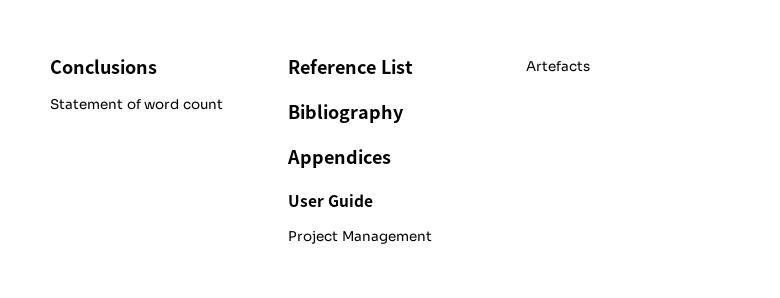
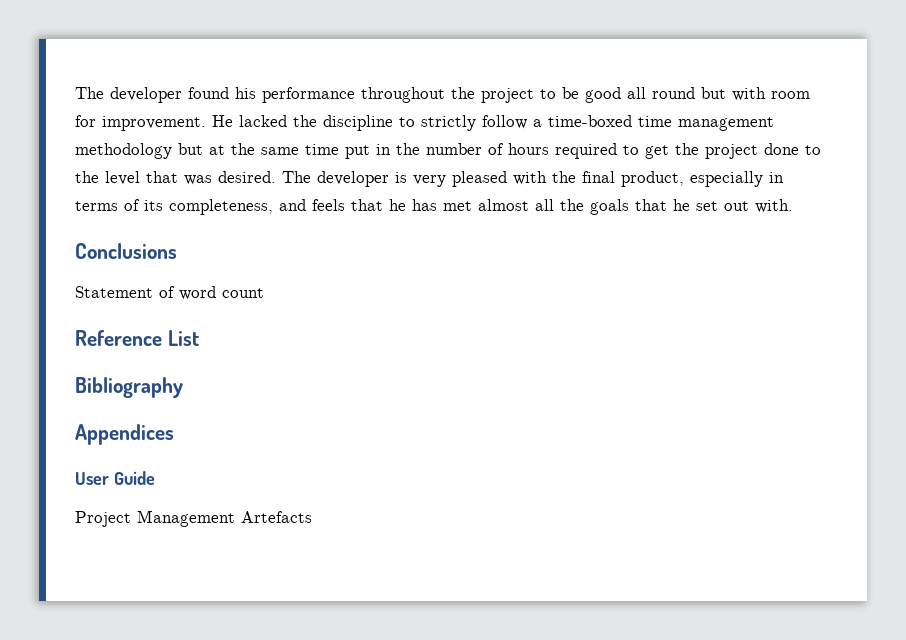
+ The developer found his performance throughout the project to be good all round but with room for improvement. He lacked the discipline to strictly follow a time-boxed time management methodology but at the same time put in the number of hours required to get the project done to the level that was desired. The developer is very pleased with the final product, especially in terms of its completeness, and feels that he has met almost all the goals that he set out with.

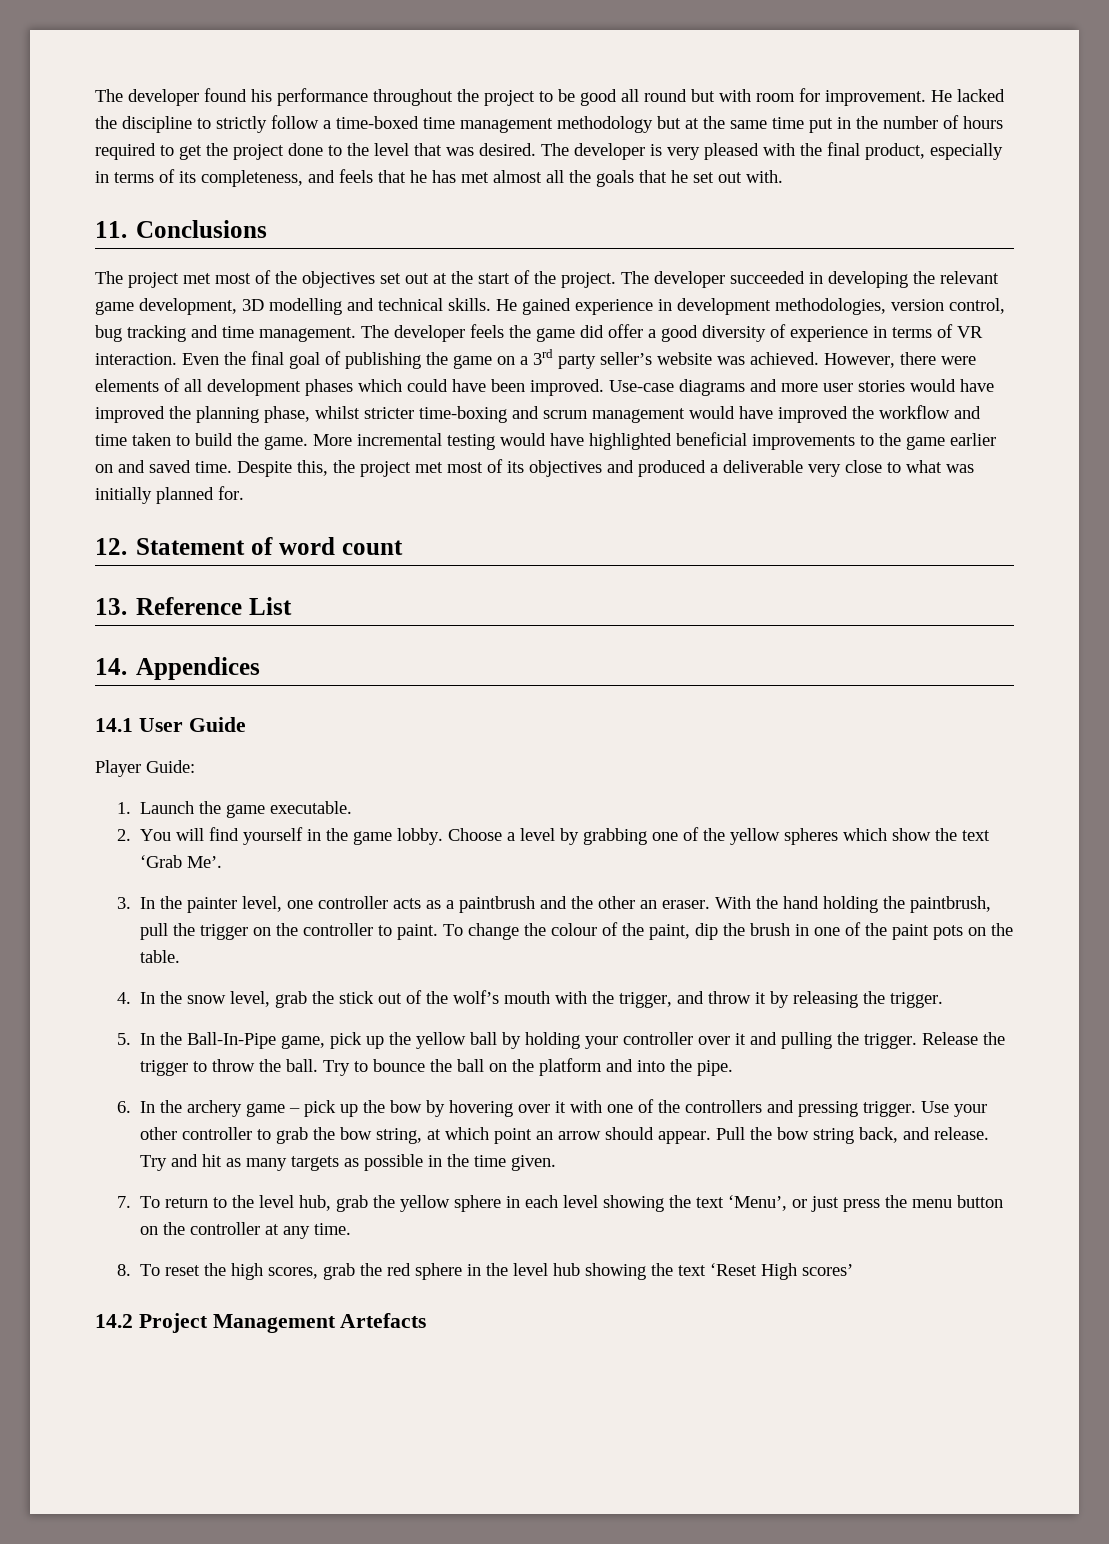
- Conclusions
+ 11. Conclusions
- Statement of word count
+ The project met most of the objectives set out at the start of the project. The developer succeeded in developing the relevant game development, 3D modelling and technical skills. He gained experience in development methodologies, version control, bug tracking and time management. The developer feels the game did offer a good diversity of experience in terms of VR interaction. Even the final goal of publishing the game on a 3rd party seller’s website was achieved. However, there were elements of all development phases which could have been improved. Use-case diagrams and more user stories would have improved the planning phase, whilst stricter time-boxing and scrum management would have improved the workflow and time taken to build the game. More incremental testing would have highlighted beneficial improvements to the game earlier on and saved time. Despite this, the project met most of its objectives and produced a deliverable very close to what was initially planned for.
+ 12. Statement of word count
- Reference List
+ 13. Reference List
- Bibliography
- Appendices
+ 14. Appendices
- User Guide
+ 14.1 User Guide
- Project Management Artefacts
+ Player Guide:
+ 1. Launch the game executable.
+ 2. You will find yourself in the game lobby. Choose a level by grabbing one of the yellow spheres which show the text ‘Grab Me’.
+ 3. In the painter level, one controller acts as a paintbrush and the other an eraser. With the hand holding the paintbrush, pull the trigger on the controller to paint. To change the colour of the paint, dip the brush in one of the paint pots on the table.
+ 4. In the snow level, grab the stick out of the wolf’s mouth with the trigger, and throw it by releasing the trigger.
+ 5. In the Ball-In-Pipe game, pick up the yellow ball by holding your controller over it and pulling the trigger. Release the trigger to throw the ball. Try to bounce the ball on the platform and into the pipe.
+ 6. In the archery game – pick up the bow by hovering over it with one of the controllers and pressing trigger. Use your other controller to grab the bow string, at which point an arrow should appear. Pull the bow string back, and release. Try and hit as many targets as possible in the time given.
+ 7. To return to the level hub, grab the yellow sphere in each level showing the text ‘Menu’, or just press the menu button on the controller at any time.
+ 8. To reset the high scores, grab the red sphere in the level hub showing the text ‘Reset High scores’
+ 14.2 Project Management Artefacts

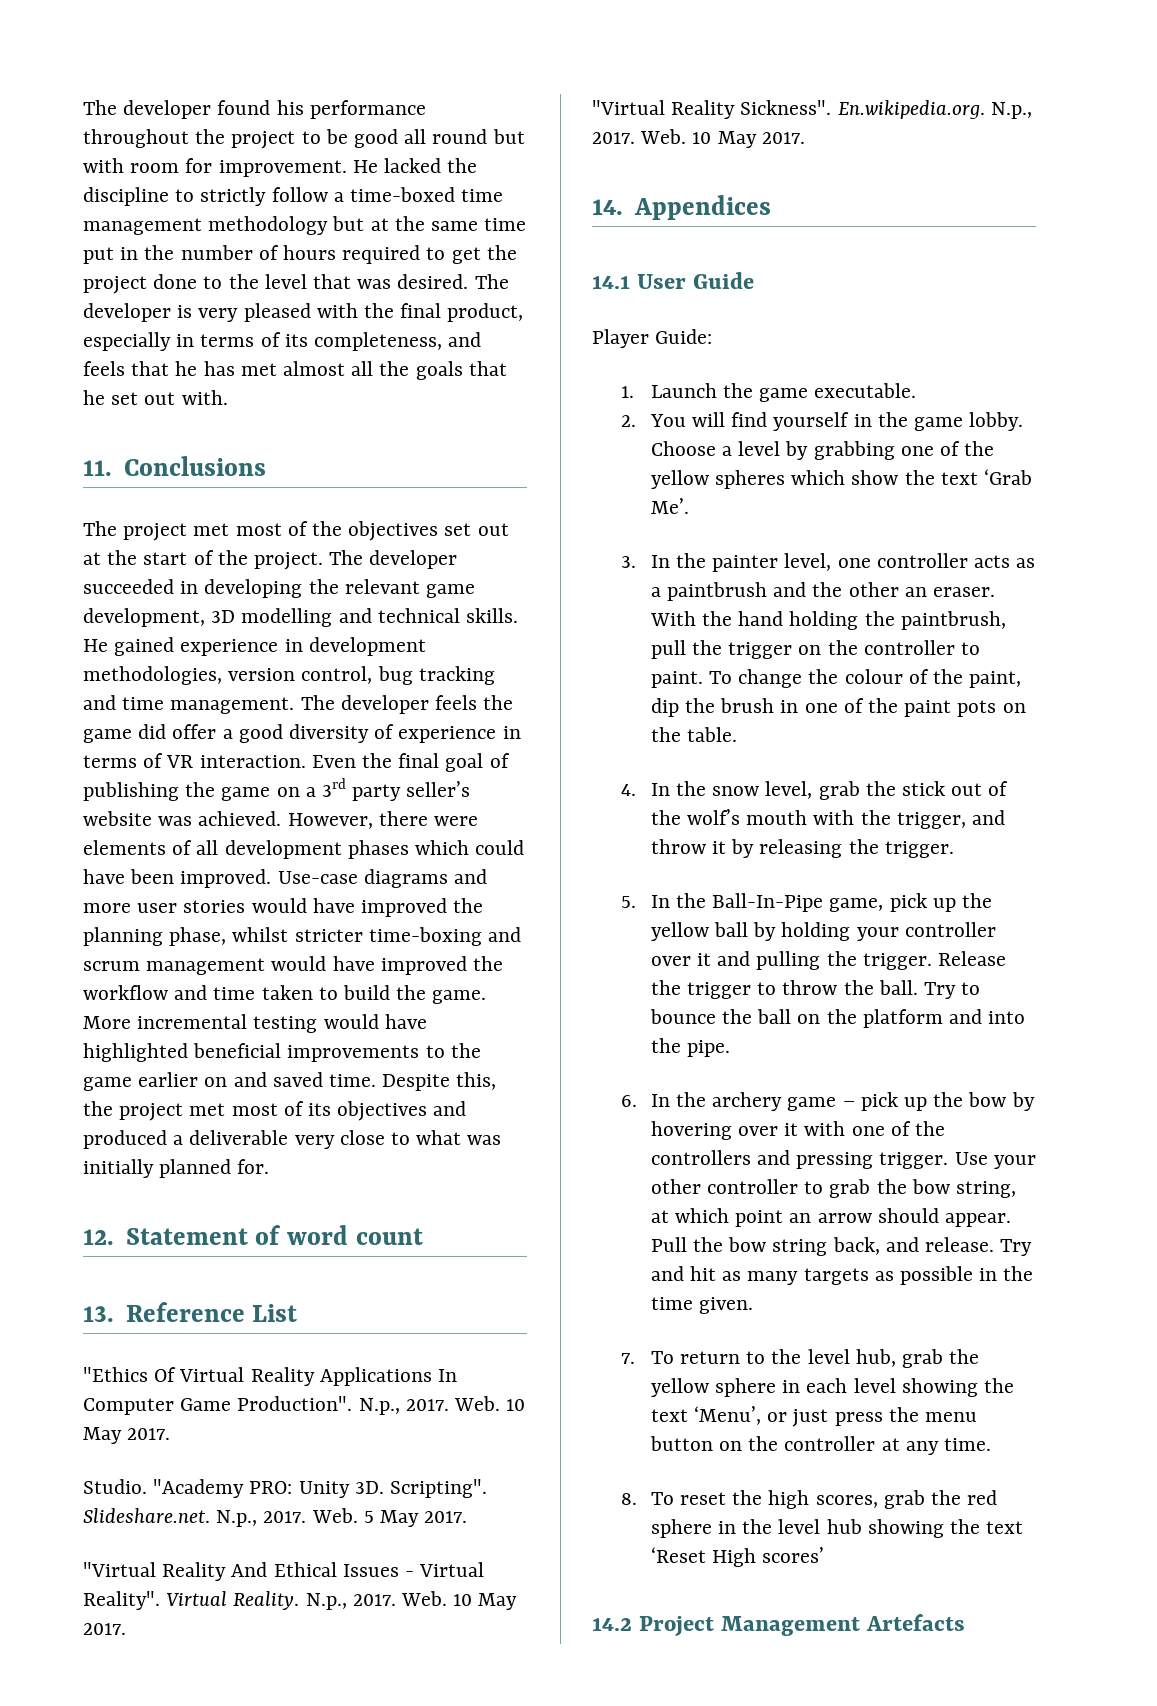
+ "Ethics Of Virtual Reality Applications In Computer Game Production". N.p., 2017. Web. 10 May 2017.
+ Studio. "Academy PRO: Unity 3D. Scripting". Slideshare.net. N.p., 2017. Web. 5 May 2017.
+ "Virtual Reality And Ethical Issues - Virtual Reality". Virtual Reality. N.p., 2017. Web. 10 May 2017.
+ "Virtual Reality Sickness". En.wikipedia.org. N.p., 2017. Web. 10 May 2017.

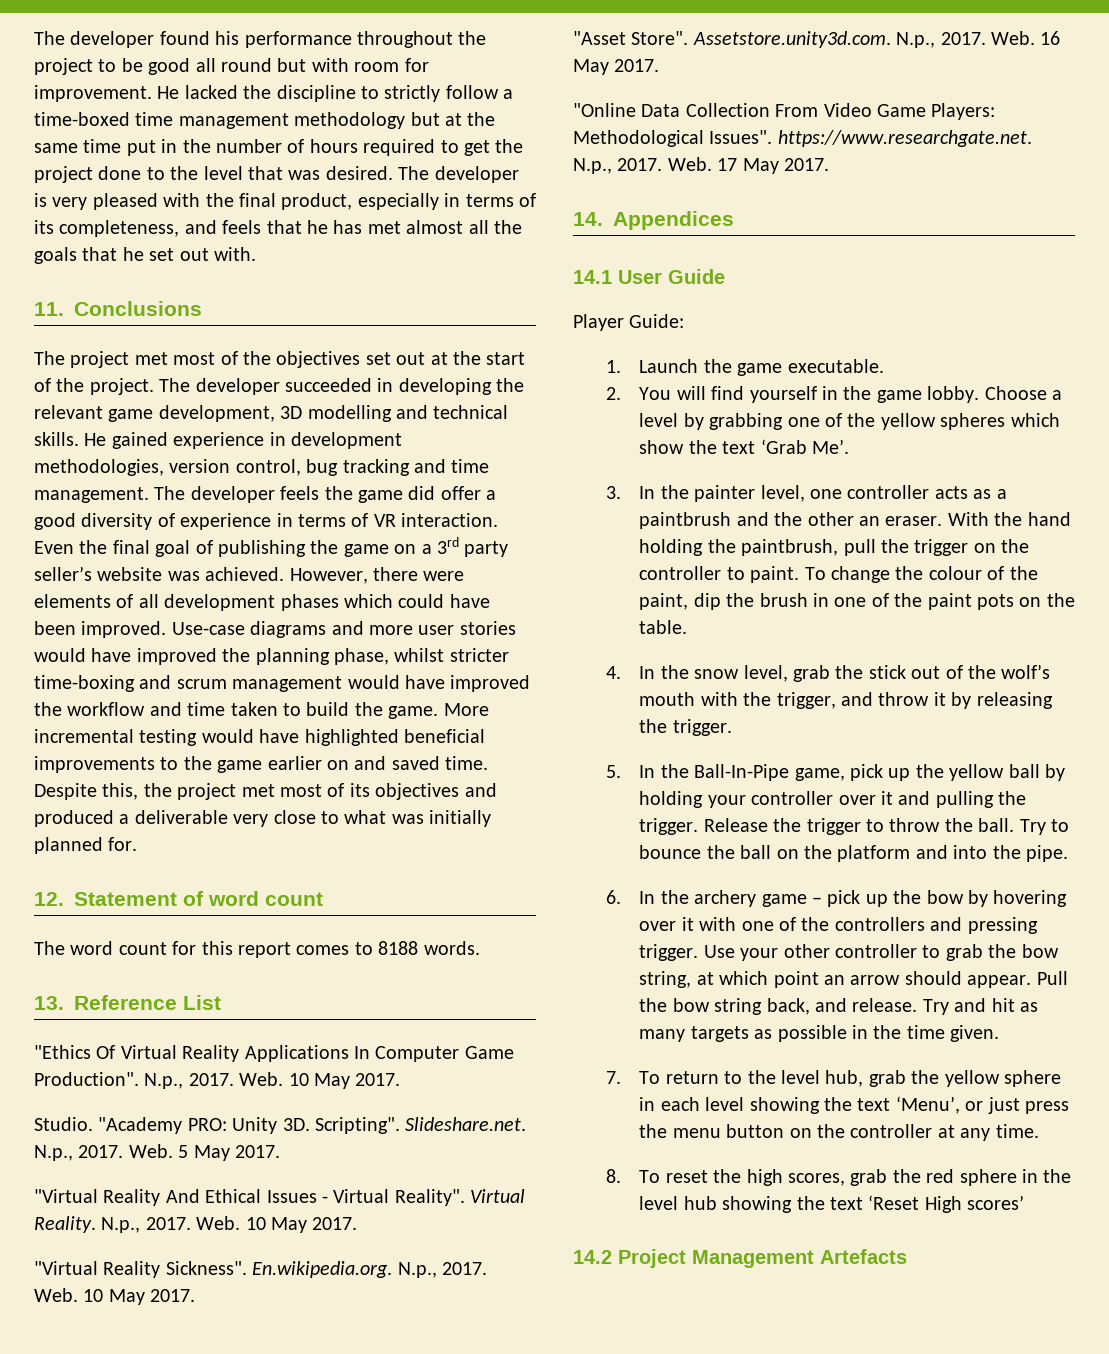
+ The word count for this report comes to 8188 words.
+ "Asset Store". Assetstore.unity3d.com. N.p., 2017. Web. 16 May 2017.
+ "Online Data Collection From Video Game Players: Methodological Issues". https://www.researchgate.net. N.p., 2017. Web. 17 May 2017.

